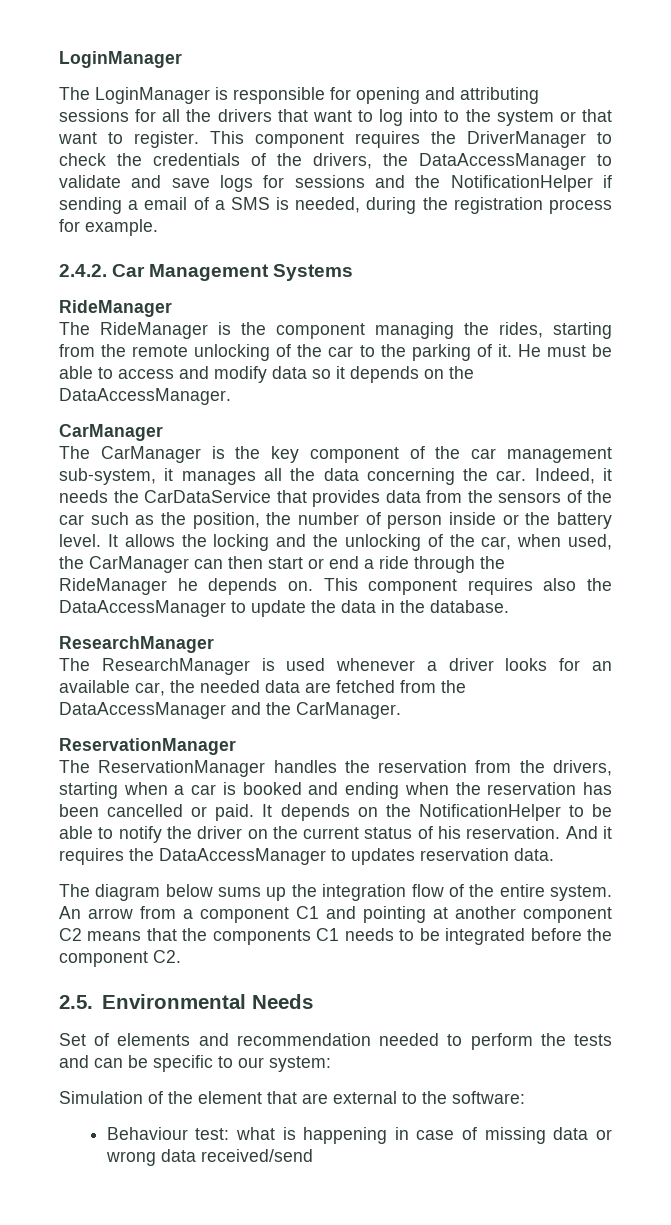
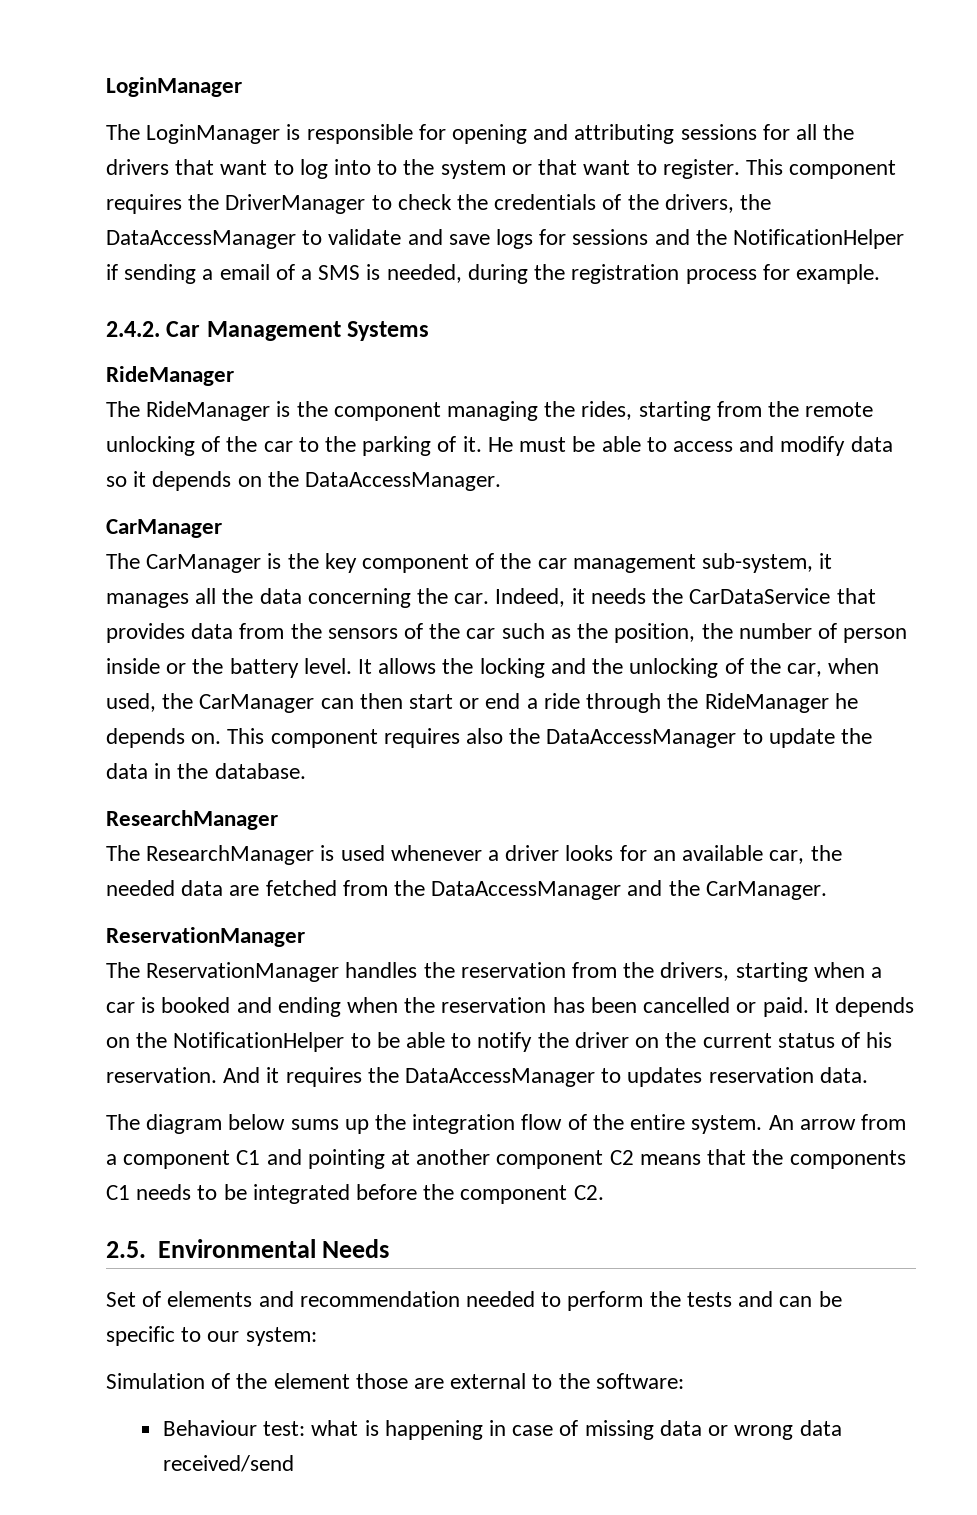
- Simulation of the element that are external to the software:
+ Simulation of the element those are external to the software:

